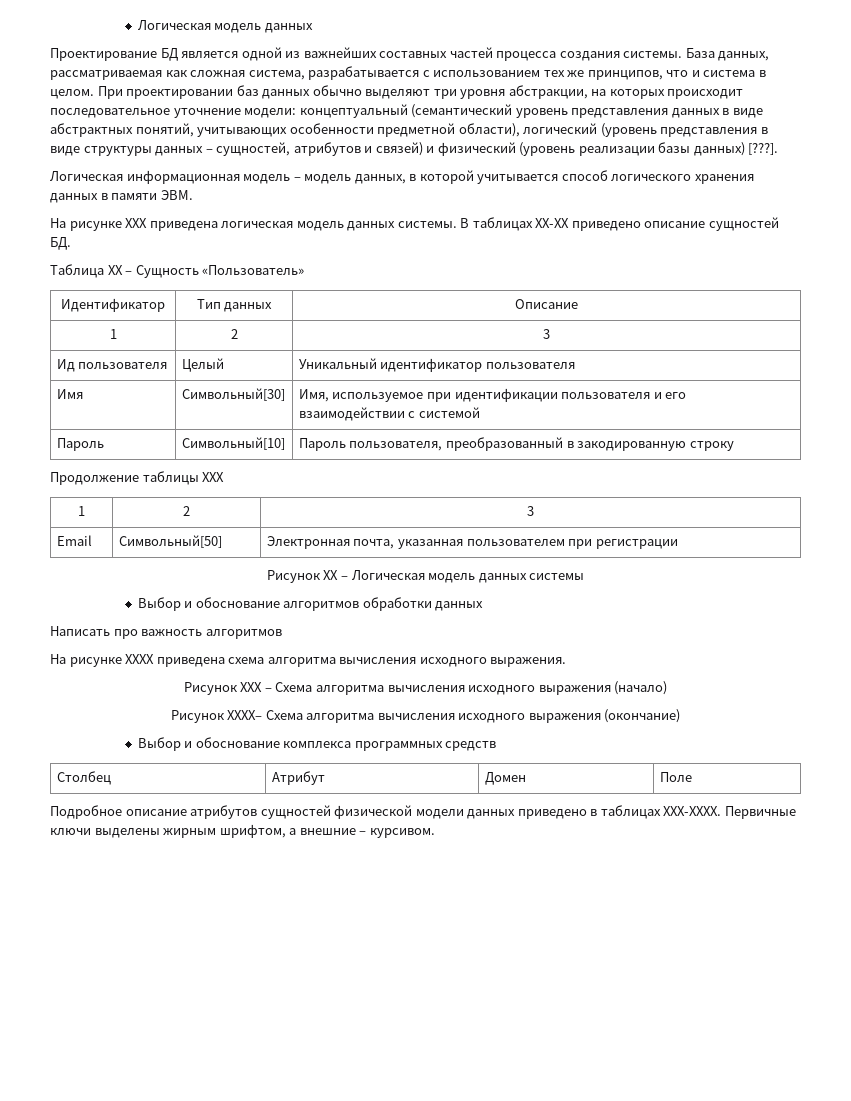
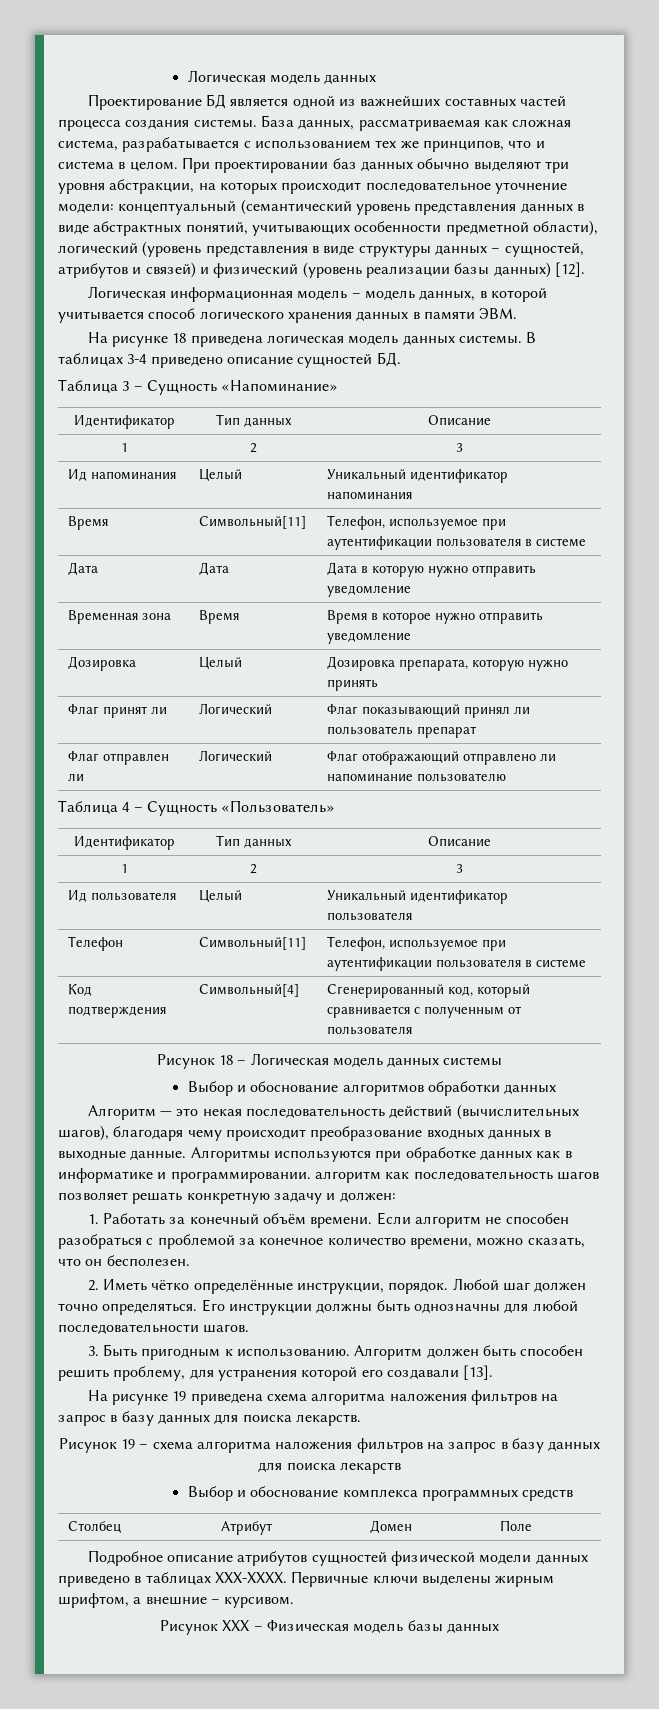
- При проектировании баз данных обычно выделяют три уровня абстракции, на которых происходит последовательное уточнение модели: концептуальный (семантический уровень представления данных в виде абстрактных понятий, учитывающих особенности предметной области), логический (уровень представления в виде структуры данных – сущностей, атрибутов и связей) и физический (уровень реализации базы данных) [???].
+ При проектировании баз данных обычно выделяют три уровня абстракции, на которых происходит последовательное уточнение модели: концептуальный (семантический уровень представления данных в виде абстрактных понятий, учитывающих особенности предметной области), логический (уровень представления в виде структуры данных – сущностей, атрибутов и связей) и физический (уровень реализации базы данных) [12].
- На рисунке ХХХ приведена логическая модель данных системы.
+ На рисунке 18 приведена логическая модель данных системы.
- В таблицах ХХ-ХХ приведено описание сущностей БД.
+ В таблицах 3-4 приведено описание сущностей БД.
- Таблица ХХ – Сущность «Пользователь»
+ Таблица 3 – Сущность «Напоминание»
+ Идентификатор | Тип данных | Описание
+ 1 | 2 | 3
+ Ид напоминания | Целый | Уникальный идентификатор напоминания
+ Время | Символьный[11] | Телефон, используемое при аутентификации пользователя в системе
+ Дата | Дата | Дата в которую нужно отправить уведомление
+ Временная зона | Время | Время в которое нужно отправить уведомление
+ Дозировка | Целый | Дозировка препарата, которую нужно принять
+ Флаг принят ли | Логический | Флаг показывающий принял ли пользователь препарат
+ Флаг отправлен ли | Логический | Флаг отображающий отправлено ли напоминание пользователю
+ Таблица 4 – Сущность «Пользователь»
- Имя | Символьный[30] | Имя, используемое при идентификации пользователя и его взаимодействии с системой
- Пароль | Символьный[10] | Пароль пользователя, преобразованный в закодированную строку
- Продолжение таблицы ХХХ
- 1 | 2 | 3
- Email | Символьный[50] | Электронная почта, указанная пользователем при регистрации
- Рисунок ХХ – Логическая модель данных системы
+ Телефон | Символьный[11] | Телефон, используемое при аутентификации пользователя в системе
+ Код подтверждения | Символьный[4] | Сгенерированный код, который сравнивается с полученным от пользователя
+ Рисунок 18 – Логическая модель данных системы
- Написать про важность алгоритмов
- На рисунке ХХХХ приведена схема алгоритма вычисления исходного выражения.
- Рисунок ХХХ – Схема алгоритма вычисления исходного выражения (начало)
- Рисунок ХХХХ– Схема алгоритма вычисления исходного выражения (окончание)
+ Алгоритм — это некая последовательность действий (вычислительных шагов), благодаря чему происходит преобразование входных данных в выходные данные. Алгоритмы используются при обработке данных как в информатике и программировании. алгоритм как последовательность шагов позволяет решать конкретную задачу и должен:
+ 1. Работать за конечный объём времени. Если алгоритм не способен разобраться с проблемой за конечное количество времени, можно сказать, что он бесполезен.
+ 2. Иметь чётко определённые инструкции, порядок. Любой шаг должен точно определяться. Его инструкции должны быть однозначны для любой последовательности шагов.
+ 3. Быть пригодным к использованию. Алгоритм должен быть способен решить проблему, для устранения которой его создавали [13].
+ На рисунке 19 приведена схема алгоритма наложения фильтров на запрос в базу данных для поиска лекарств.
+ Рисунок 19 – схема алгоритма наложения фильтров на запрос в базу данных для поиска лекарств
+ Рисунок XXX – Физическая модель базы данных

